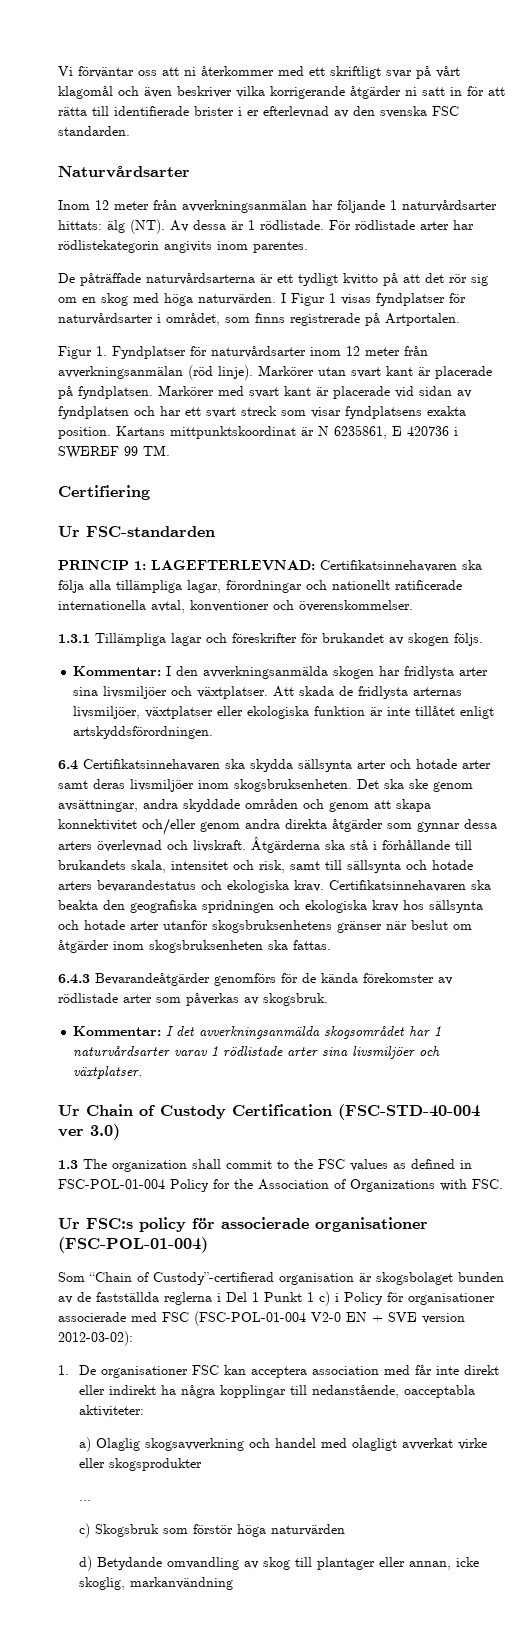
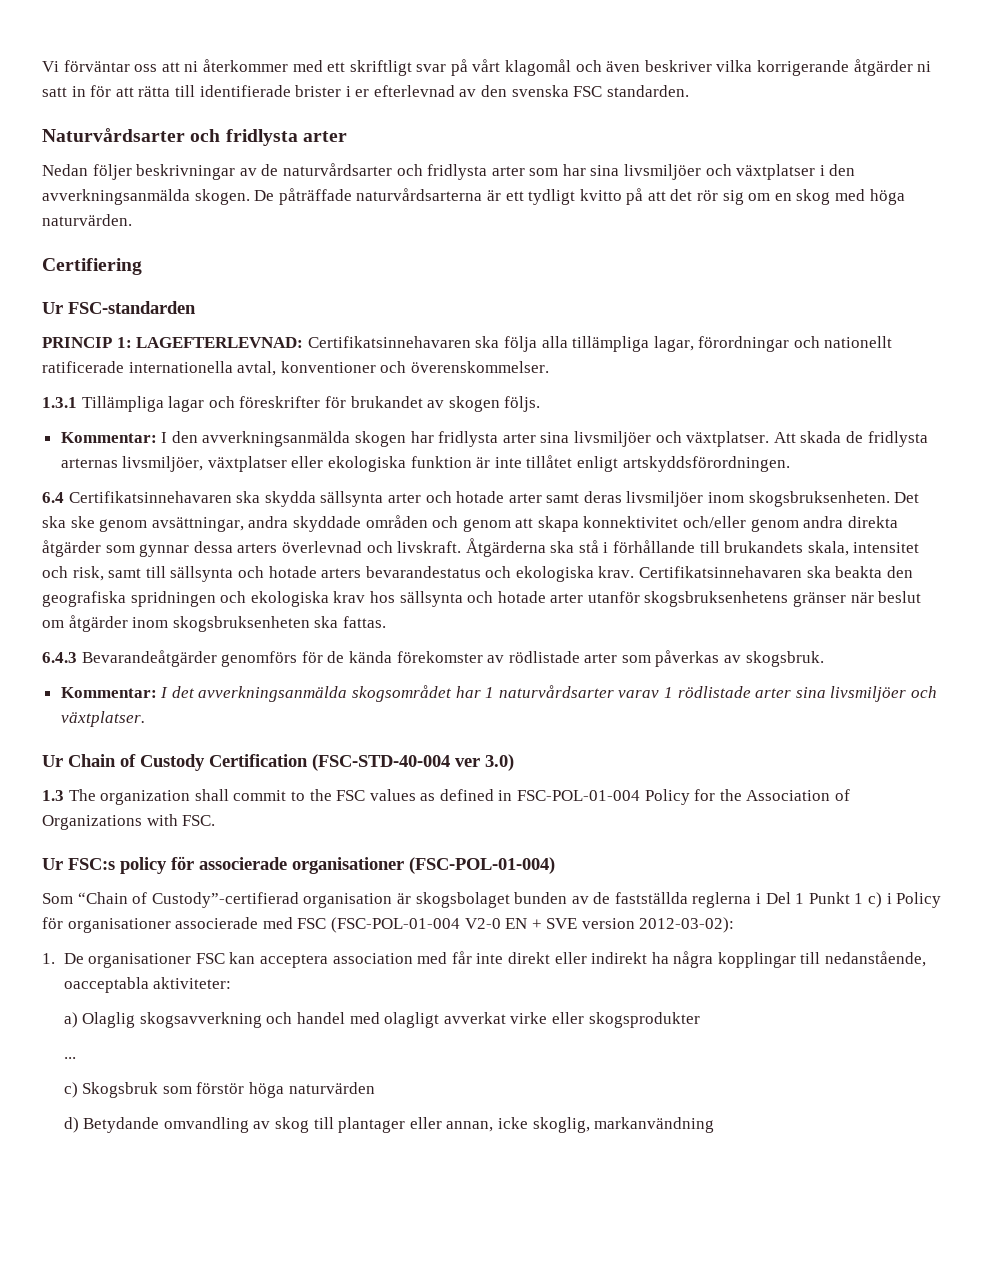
- Naturvårdsarter
- Inom 12 meter från avverkningsanmälan har följande 1 naturvårdsarter hittats: älg (NT). Av dessa är 1 rödlistade. För rödlistade arter har rödlistekategorin angivits inom parentes.
- De påträffade naturvårdsarterna är ett tydligt kvitto på att det rör sig om en skog med höga naturvärden. I Figur 1 visas fyndplatser för naturvårdsarter i området, som finns registrerade på Artportalen.
- Figur 1. Fyndplatser för naturvårdsarter inom 12 meter från avverkningsanmälan (röd linje). Markörer utan svart kant är placerade på fyndplatsen. Markörer med svart kant är placerade vid sidan av fyndplatsen och har ett svart streck som visar fyndplatsens exakta position. Kartans mittpunktskoordinat är N 6235861, E 420736 i SWEREF 99 TM.
+ Naturvårdsarter och fridlysta arter
+ Nedan följer beskrivningar av de naturvårdsarter och fridlysta arter som har sina livsmiljöer och växtplatser i den avverkningsanmälda skogen. De påträffade naturvårdsarterna är ett tydligt kvitto på att det rör sig om en skog med höga naturvärden.

